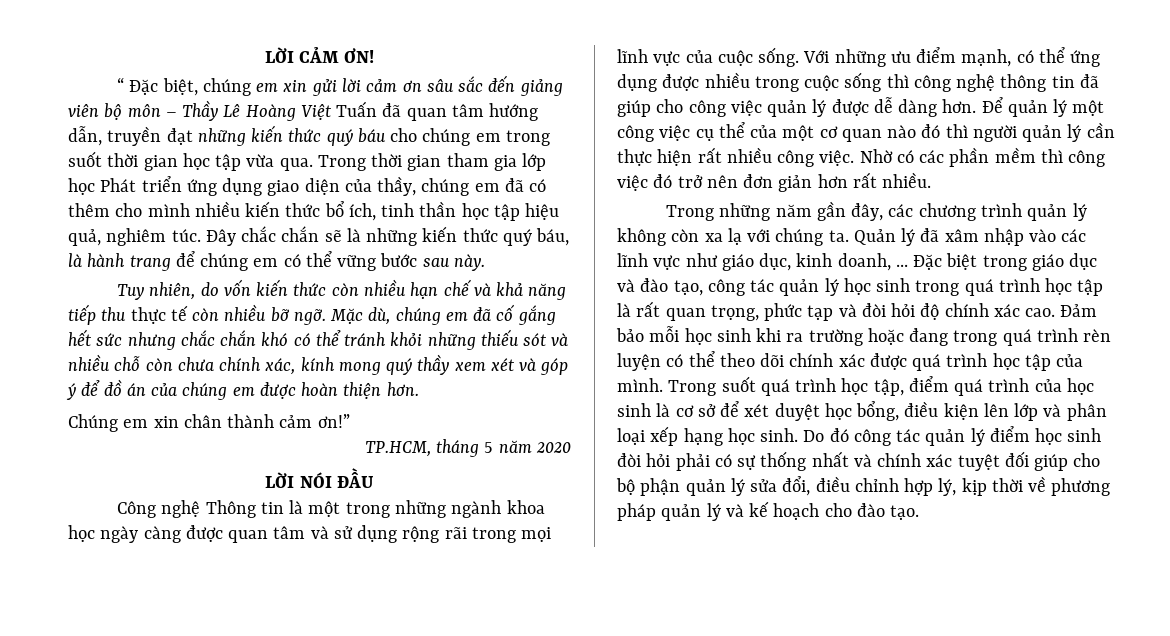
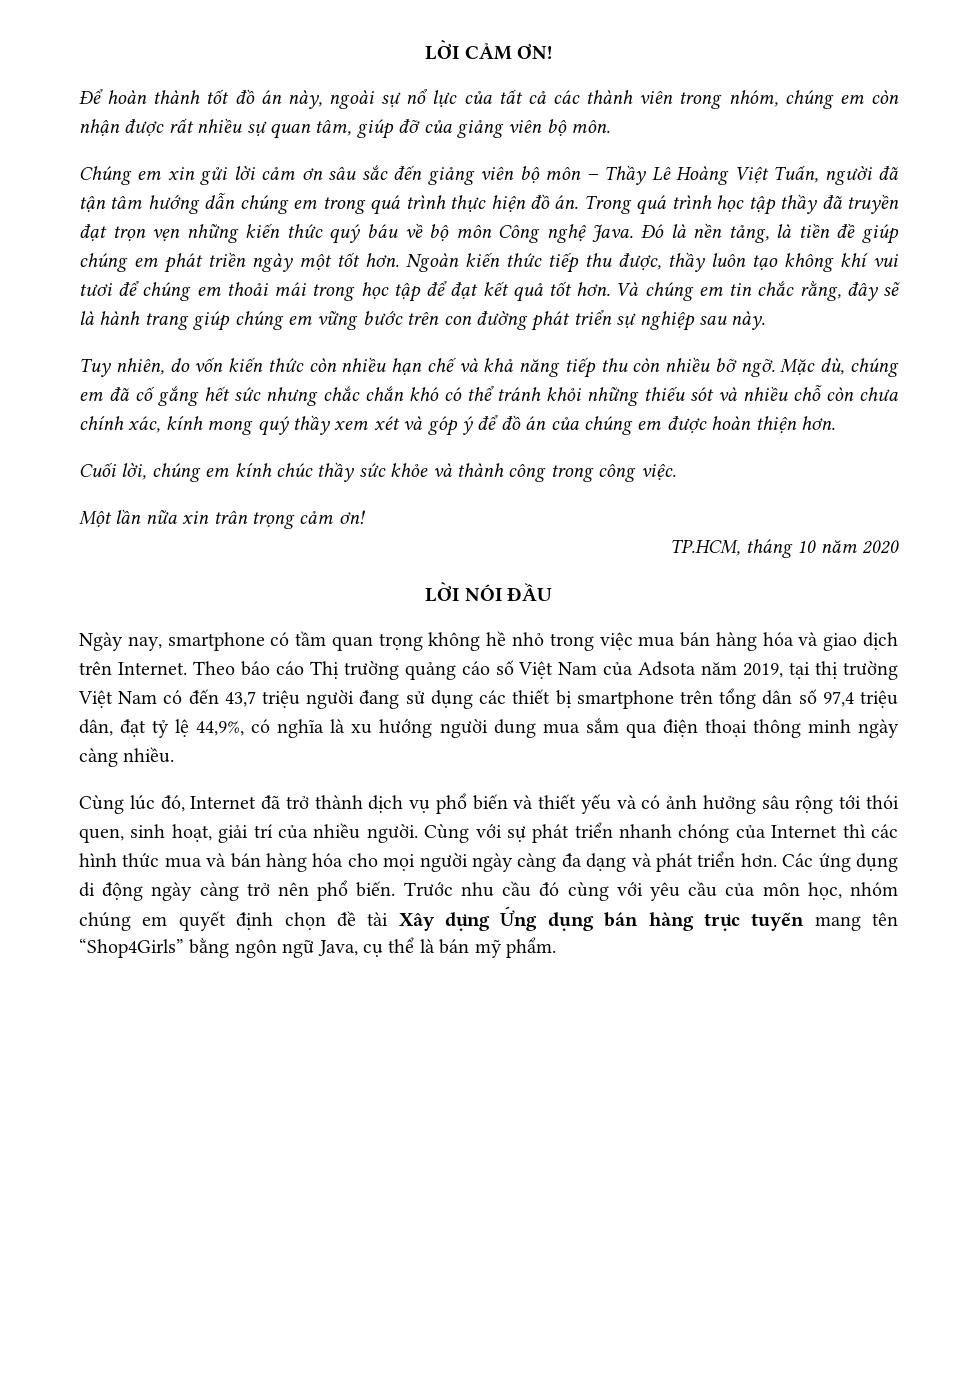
- “ Đặc biệt, chúng em xin gửi lời cảm ơn sâu sắc đến giảng viên bộ môn – Thầy Lê Hoàng Việt Tuấn đã quan tâm hướng dẫn, truyền đạt những kiến thức quý báu cho chúng em trong suốt thời gian học tập vừa qua. Trong thời gian tham gia lớp học Phát triển ứng dụng giao diện của thầy, chúng em đã có thêm cho mình nhiều kiến thức bổ ích, tinh thần học tập hiệu quả, nghiêm túc. Đây chắc chắn sẽ là những kiến thức quý báu, là hành trang để chúng em có thể vững bước sau này.
+ Để hoàn thành tốt đồ án này, ngoài sự nổ lực của tất cả các thành viên trong nhóm, chúng em còn nhận được rất nhiều sự quan tâm, giúp đỡ của giảng viên bộ môn.
+ Chúng em xin gửi lời cảm ơn sâu sắc đến giảng viên bộ môn – Thầy Lê Hoàng Việt Tuấn, người đã tận tâm hướng dẫn chúng em trong quá trình thực hiện đồ án. Trong quá trình học tập thầy đã truyền đạt trọn vẹn những kiến thức quý báu về bộ môn Công nghệ Java. Đó là nền tảng, là tiền đề giúp chúng em phát triền ngày một tốt hơn. Ngoàn kiến thức tiếp thu được, thầy luôn tạo không khí vui tươi để chúng em thoải mái trong học tập để đạt kết quả tốt hơn. Và chúng em tin chắc rằng, đây sẽ là hành trang giúp chúng em vững bước trên con đường phát triển sự nghiệp sau này.
- Tuy nhiên, do vốn kiến thức còn nhiều hạn chế và khả năng tiếp thu thực tế còn nhiều bỡ ngỡ.
+ Tuy nhiên, do vốn kiến thức còn nhiều hạn chế và khả năng tiếp thu còn nhiều bỡ ngỡ.
- Chúng em xin chân thành cảm ơn!”
+ Cuối lời, chúng em kính chúc thầy sức khỏe và thành công trong công việc.
+ Một lần nữa xin trân trọng cảm ơn!
- TP.HCM, tháng 5 năm 2020
+ TP.HCM, tháng 10 năm 2020
- Công nghệ Thông tin là một trong những ngành khoa học ngày càng được quan tâm và sử dụng rộng rãi trong mọi lĩnh vực của cuộc sống. Với những ưu điểm mạnh, có thể ứng dụng được nhiều trong cuộc sống thì công nghệ thông tin đã giúp cho công việc quản lý được dễ dàng hơn. Để quản lý một công việc cụ thể của một cơ quan nào đó thì người quản lý cần thực hiện rất nhiều công việc. Nhờ có các phần mềm thì công việc đó trở nên đơn giản hơn rất nhiều.
- Trong những năm gần đây, các chương trình quản lý không còn xa lạ với chúng ta. Quản lý đã xâm nhập vào các lĩnh vực như giáo dục, kinh doanh, ... Đặc biệt trong giáo dục và đào tạo, công tác quản lý học sinh trong quá trình học tập là rất quan trọng, phức tạp và đòi hỏi độ chính xác cao. Đảm bảo mỗi học sinh khi ra trường hoặc đang trong quá trình rèn luyện có thể theo dõi chính xác được quá trình học tập của mình. Trong suốt quá trình học tập, điểm quá trình của học sinh là cơ sở để xét duyệt học bổng, điều kiện lên lớp và phân loại xếp hạng học sinh. Do đó công tác quản lý điểm học sinh đòi hỏi phải có sự thống nhất và chính xác tuyệt đối giúp cho bộ phận quản lý sửa đổi, điều chỉnh hợp lý, kịp thời về phương pháp quản lý và kế hoạch cho đào tạo.
+ Ngày nay, smartphone có tầm quan trọng không hề nhỏ trong việc mua bán hàng hóa và giao dịch trên Internet. Theo báo cáo Thị trường quảng cáo số Việt Nam của Adsota năm 2019, tại thị trường Việt Nam có đến 43,7 triệu người đang sử dụng các thiết bị smartphone trên tổng dân số 97,4 triệu dân, đạt tỷ lệ 44,9%, có nghĩa là xu hướng người dung mua sắm qua điện thoại thông minh ngày càng nhiều.
+ Cùng lúc đó, Internet đã trở thành dịch vụ phổ biến và thiết yếu và có ảnh hưởng sâu rộng tới thói quen, sinh hoạt, giải trí của nhiều người. Cùng với sự phát triển nhanh chóng của Internet thì các hình thức mua và bán hàng hóa cho mọi người ngày càng đa dạng và phát triển hơn. Các ứng dụng di động ngày càng trở nên phổ biến. Trước nhu cầu đó cùng với yêu cầu của môn học, nhóm chúng em quyết định chọn đề tài Xây dựng Ứng dụng bán hàng trực tuyến mang tên “Shop4Girls” bằng ngôn ngữ Java, cụ thể là bán mỹ phẩm.

